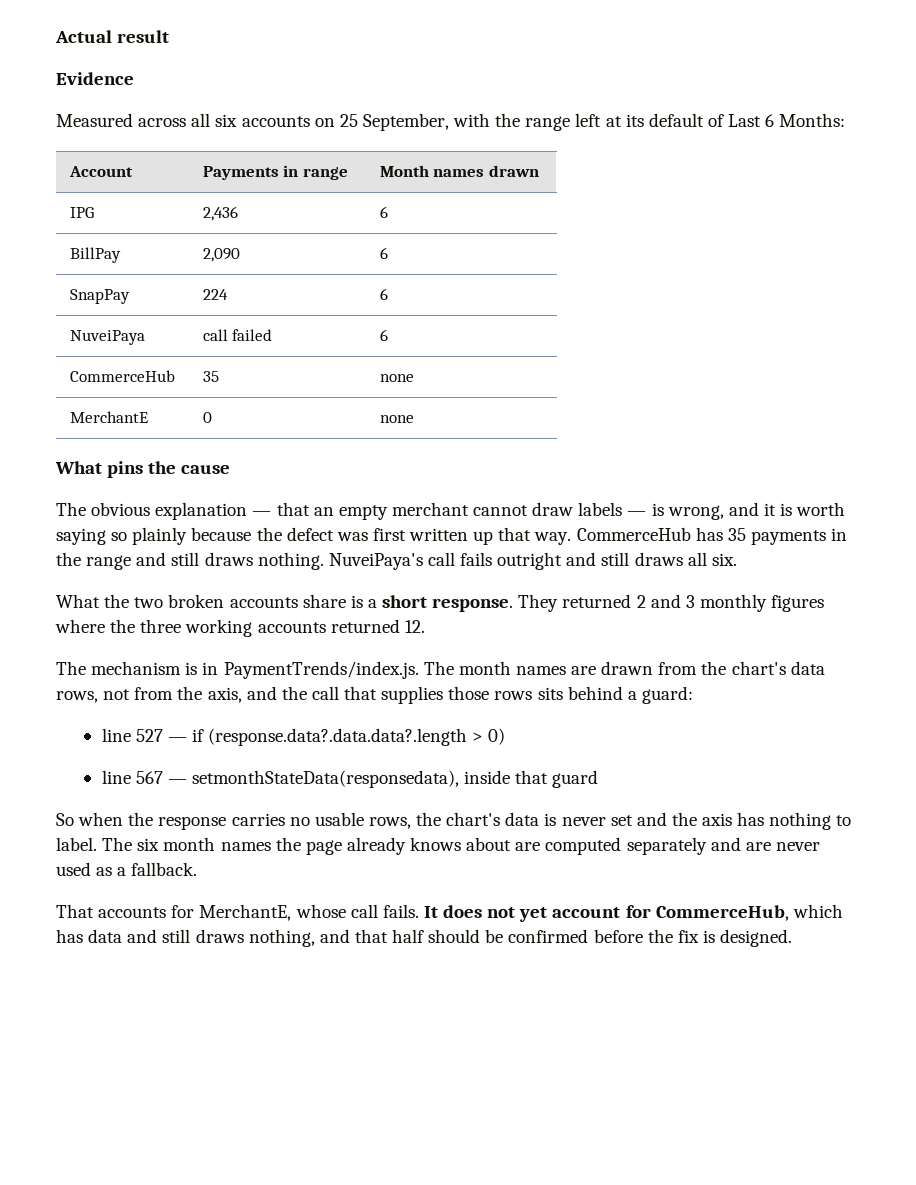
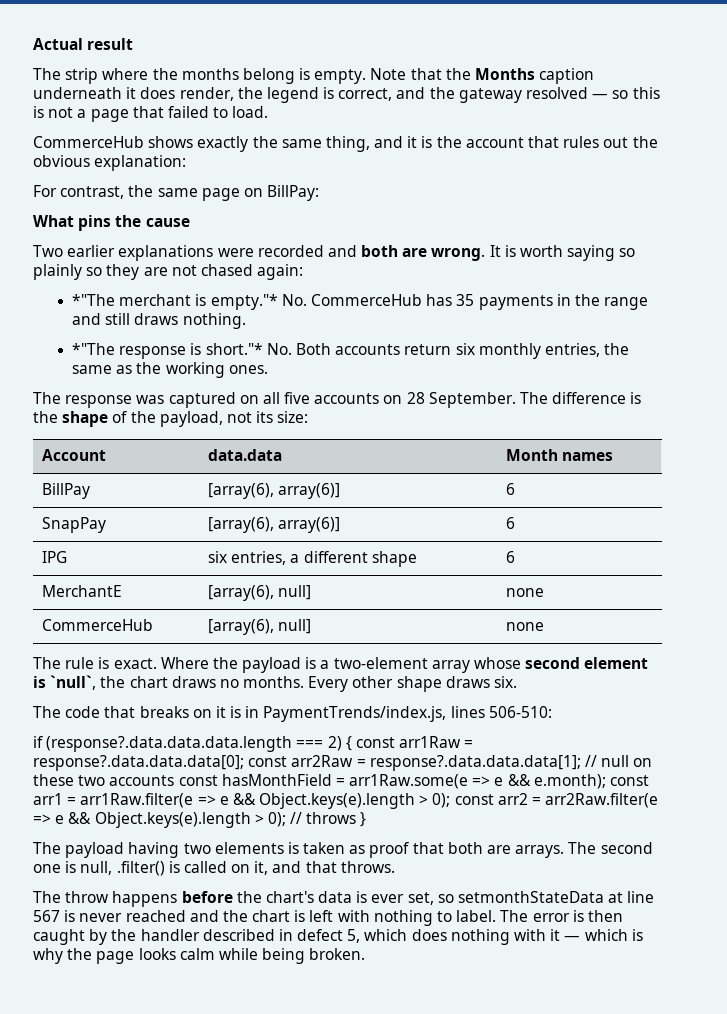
- Evidence
- Measured across all six accounts on 25 September, with the range left at its default of Last 6 Months:
- Account | Payments in range | Month names drawn
- IPG | 2,436 | 6
- BillPay | 2,090 | 6
- SnapPay | 224 | 6
- NuveiPaya | call failed | 6
- CommerceHub | 35 | none
- MerchantE | 0 | none
+ The strip where the months belong is empty. Note that the Months caption underneath it does render, the legend is correct, and the gateway resolved — so this is not a page that failed to load.
+ CommerceHub shows exactly the same thing, and it is the account that rules out the obvious explanation:
+ For contrast, the same page on BillPay:
  What pins the cause
- The obvious explanation — that an empty merchant cannot draw labels — is wrong, and it is worth saying so plainly because the defect was first written up that way. CommerceHub has 35 payments in the range and still draws nothing. NuveiPaya's call fails outright and still draws all six.
- What the two broken accounts share is a short response. They returned 2 and 3 monthly figures where the three working accounts returned 12.
- The mechanism is in PaymentTrends/index.js. The month names are drawn from the chart's data rows, not from the axis, and the call that supplies those rows sits behind a guard:
- line 527 — if (response.data?.data.data?.length > 0)
- line 567 — setmonthStateData(responsedata), inside that guard
- So when the response carries no usable rows, the chart's data is never set and the axis has nothing to label. The six month names the page already knows about are computed separately and are never used as a fallback.
- That accounts for MerchantE, whose call fails. It does not yet account for CommerceHub, which has data and still draws nothing, and that half should be confirmed before the fix is designed.
+ Two earlier explanations were recorded and both are wrong. It is worth saying so plainly so they are not chased again:
+ *"The merchant is empty."* No. CommerceHub has 35 payments in the range and still draws nothing.
+ *"The response is short."* No. Both accounts return six monthly entries, the same as the working ones.
+ The response was captured on all five accounts on 28 September. The difference is the shape of the payload, not its size:
+ Account | data.data | Month names
+ BillPay | [array(6), array(6)] | 6
+ SnapPay | [array(6), array(6)] | 6
+ IPG | six entries, a different shape | 6
+ MerchantE | [array(6), null] | none
+ CommerceHub | [array(6), null] | none
+ The rule is exact. Where the payload is a two-element array whose second element is `null`, the chart draws no months. Every other shape draws six.
+ The code that breaks on it is in PaymentTrends/index.js, lines 506-510:
+ if (response?.data.data.data.length === 2) { const arr1Raw = response?.data.data.data[0]; const arr2Raw = response?.data.data.data[1]; // null on these two accounts const hasMonthField = arr1Raw.some(e => e && e.month); const arr1 = arr1Raw.filter(e => e && Object.keys(e).length > 0); const arr2 = arr2Raw.filter(e => e && Object.keys(e).length > 0); // throws }
+ The payload having two elements is taken as proof that both are arrays. The second one is null, .filter() is called on it, and that throws.
+ The throw happens before the chart's data is ever set, so setmonthStateData at line 567 is never reached and the chart is left with nothing to label. The error is then caught by the handler described in defect 5, which does nothing with it — which is why the page looks calm while being broken.

